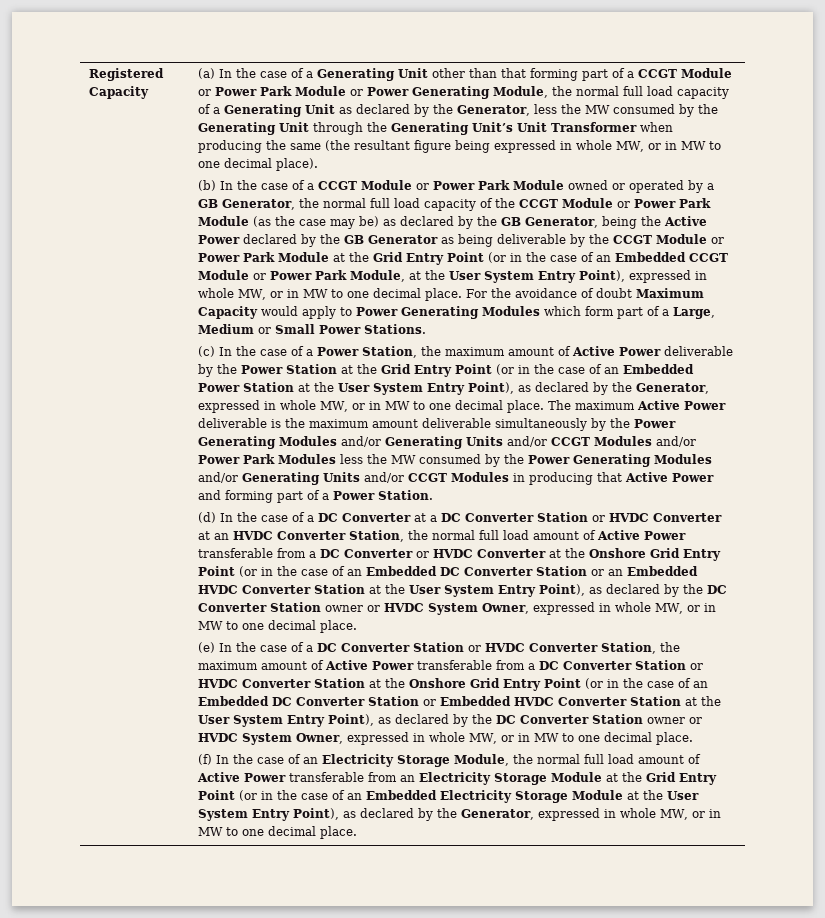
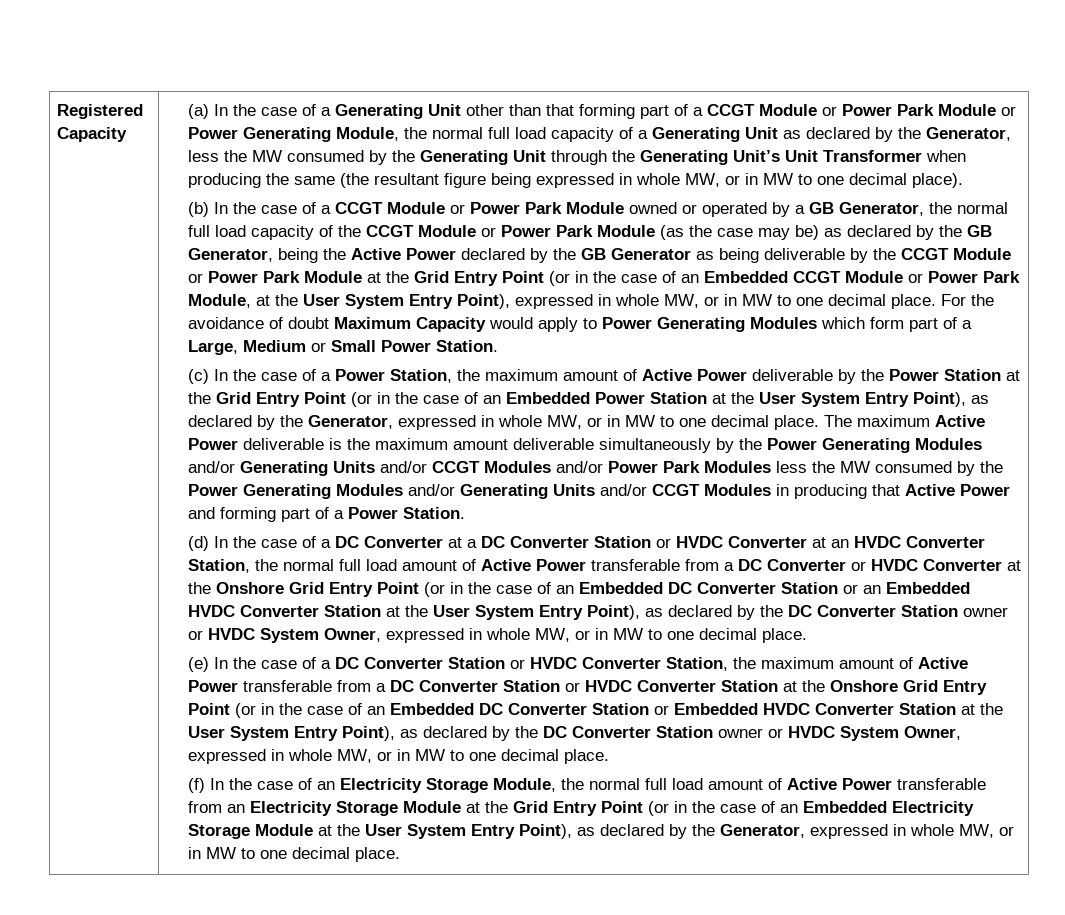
- For the avoidance of doubt Maximum Capacity would apply to Power Generating Modules which form part of a Large, Medium or Small Power Stations.
+ For the avoidance of doubt Maximum Capacity would apply to Power Generating Modules which form part of a Large, Medium or Small Power Station.

